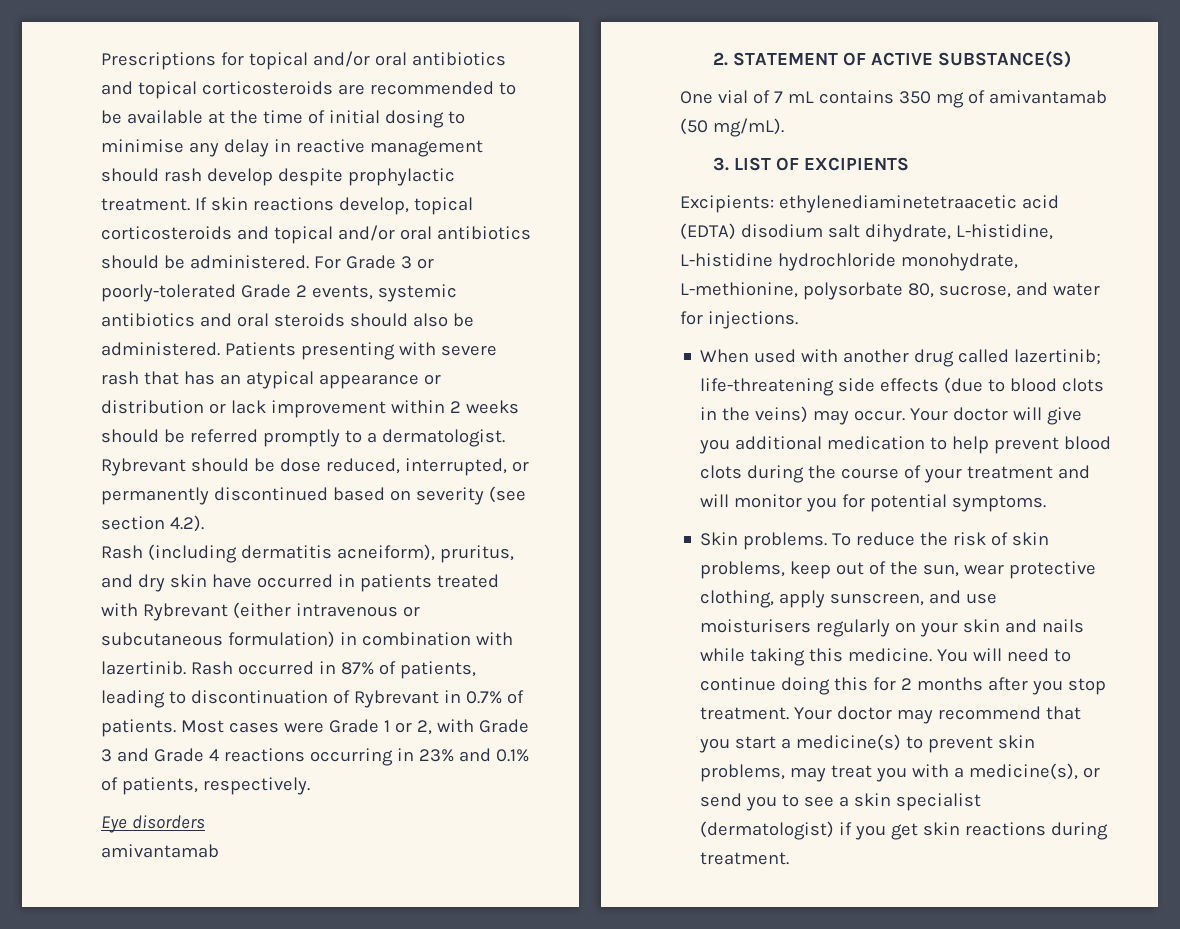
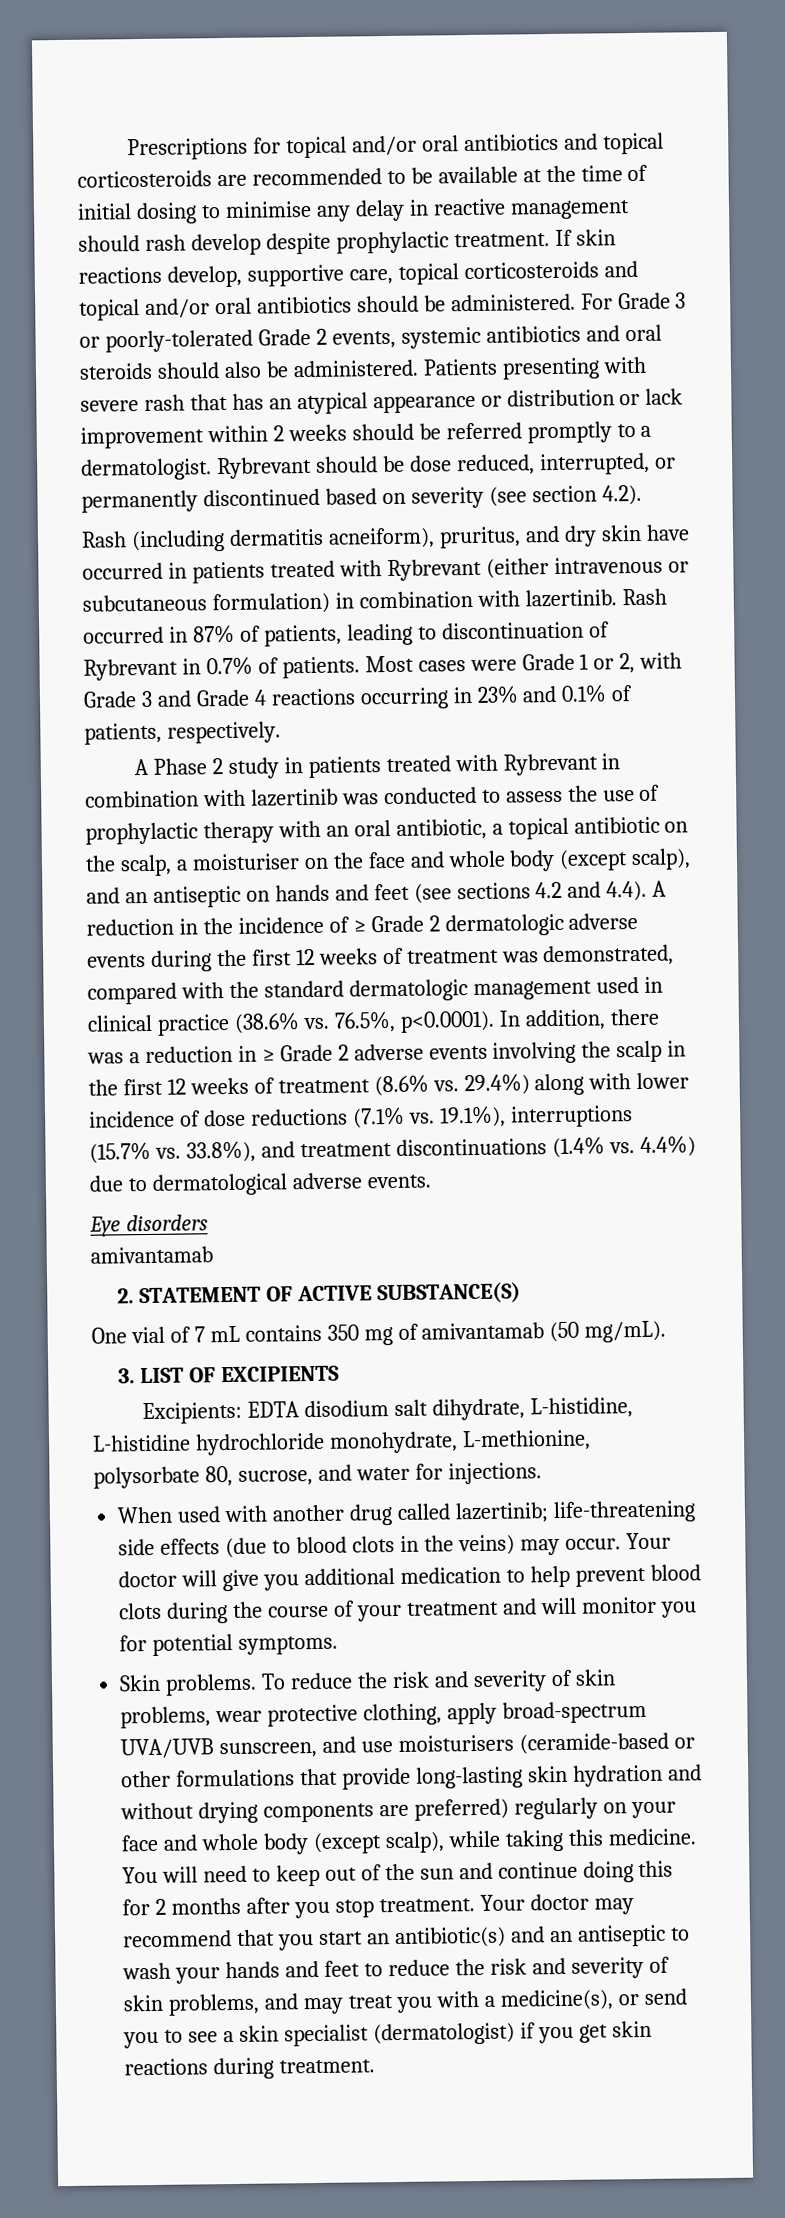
- If skin reactions develop, topical corticosteroids and topical and/or oral antibiotics should be administered.
+ If skin reactions develop, supportive care, topical corticosteroids and topical and/or oral antibiotics should be administered.
+ A Phase 2 study in patients treated with Rybrevant in combination with lazertinib was conducted to assess the use of prophylactic therapy with an oral antibiotic, a topical antibiotic on the scalp, a moisturiser on the face and whole body (except scalp), and an antiseptic on hands and feet (see sections 4.2 and 4.4). A reduction in the incidence of ≥ Grade 2 dermatologic adverse events during the first 12 weeks of treatment was demonstrated, compared with the standard dermatologic management used in clinical practice (38.6% vs. 76.5%, p<0.0001). In addition, there was a reduction in ≥ Grade 2 adverse events involving the scalp in the first 12 weeks of treatment (8.6% vs. 29.4%) along with lower incidence of dose reductions (7.1% vs. 19.1%), interruptions (15.7% vs. 33.8%), and treatment discontinuations (1.4% vs. 4.4%) due to dermatological adverse events.
- Excipients: ethylenediaminetetraacetic acid (EDTA) disodium salt dihydrate, L-histidine, L-histidine hydrochloride monohydrate, L-methionine, polysorbate 80, sucrose, and water for injections.
+ Excipients: EDTA disodium salt dihydrate, L-histidine, L-histidine hydrochloride monohydrate, L-methionine, polysorbate 80, sucrose, and water for injections.
- To reduce the risk of skin problems, keep out of the sun, wear protective clothing, apply sunscreen, and use moisturisers regularly on your skin and nails while taking this medicine.
+ To reduce the risk and severity of skin problems, wear protective clothing, apply broad-spectrum UVA/UVB sunscreen, and use moisturisers (ceramide-based or other formulations that provide long-lasting skin hydration and without drying components are preferred) regularly on your face and whole body (except scalp), while taking this medicine.
- You will need to continue doing this for 2 months after you stop treatment.
+ You will need to keep out of the sun and continue doing this for 2 months after you stop treatment.
- Your doctor may recommend that you start a medicine(s) to prevent skin problems, may treat you with a medicine(s), or send you to see a skin specialist (dermatologist) if you get skin reactions during treatment.
+ Your doctor may recommend that you start an antibiotic(s) and an antiseptic to wash your hands and feet to reduce the risk and severity of skin problems, and may treat you with a medicine(s), or send you to see a skin specialist (dermatologist) if you get skin reactions during treatment.

